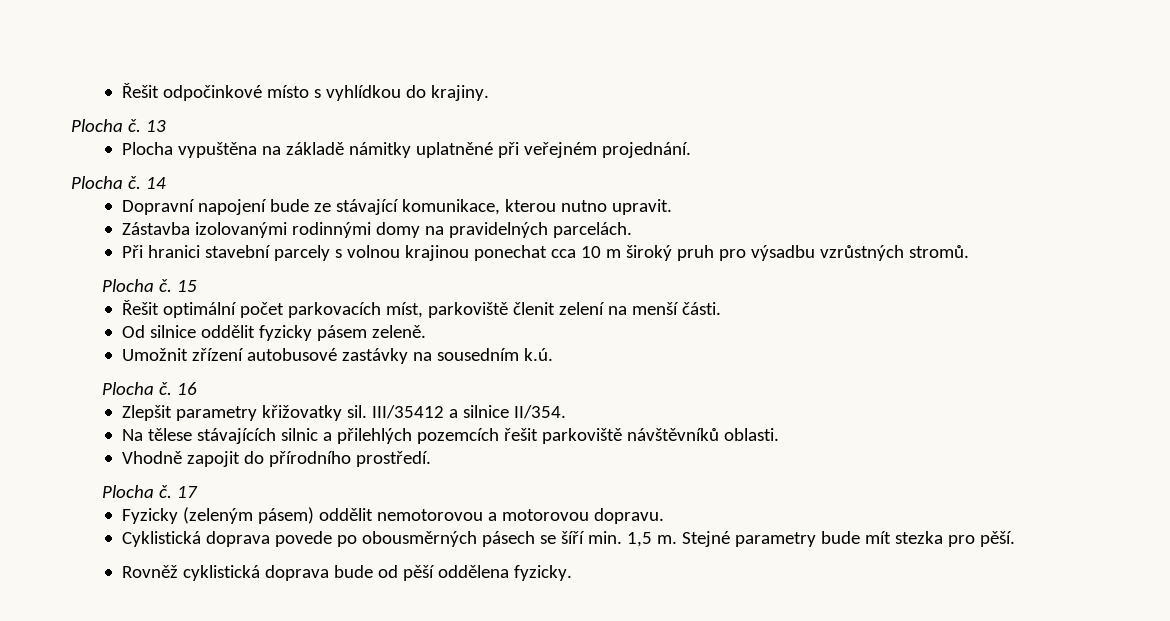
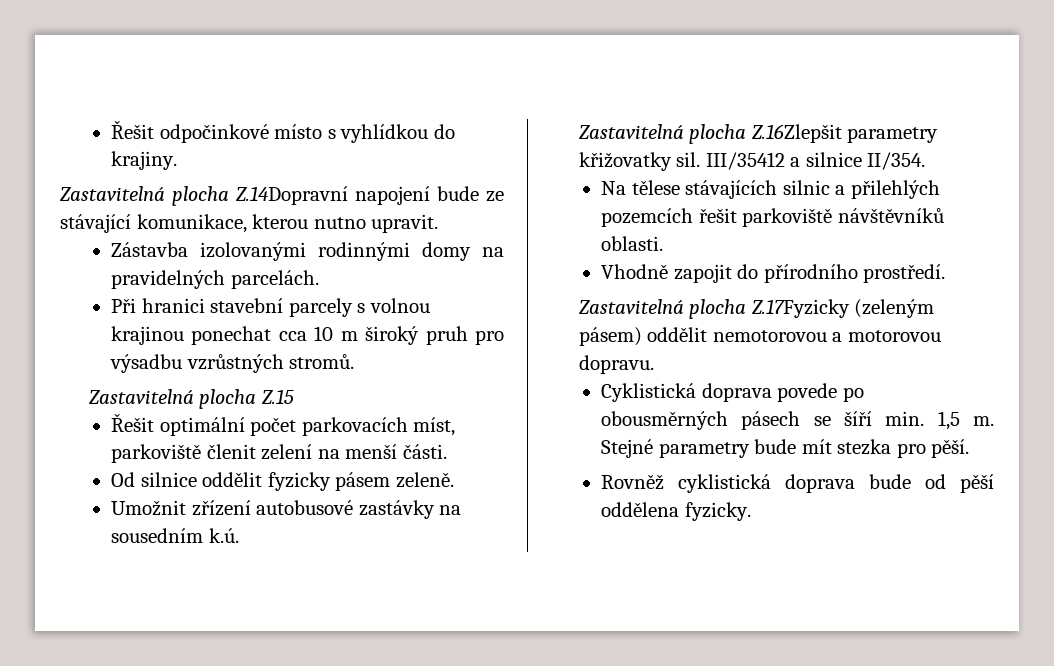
- Plocha č. 13
- Plocha vypuštěna na základě námitky uplatněné při veřejném projednání.
- Plocha č. 14
- Dopravní napojení bude ze stávající komunikace, kterou nutno upravit.
+ Zastavitelná plocha Z.14Dopravní napojení bude ze stávající komunikace, kterou nutno upravit.
- Plocha č. 15
+ Zastavitelná plocha Z.15
- Plocha č. 16
- Zlepšit parametry křižovatky sil.
+ Zastavitelná plocha Z.16Zlepšit parametry křižovatky sil.
- Plocha č. 17
- Fyzicky (zeleným pásem) oddělit nemotorovou a motorovou dopravu.
+ Zastavitelná plocha Z.17Fyzicky (zeleným pásem) oddělit nemotorovou a motorovou dopravu.

